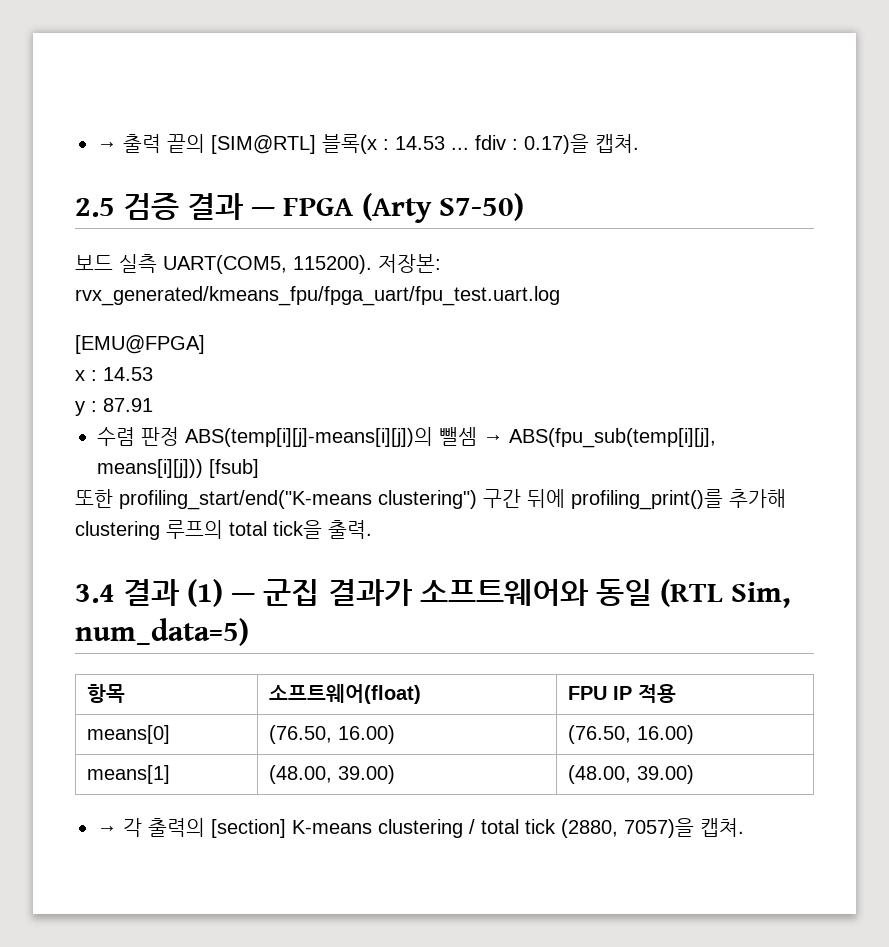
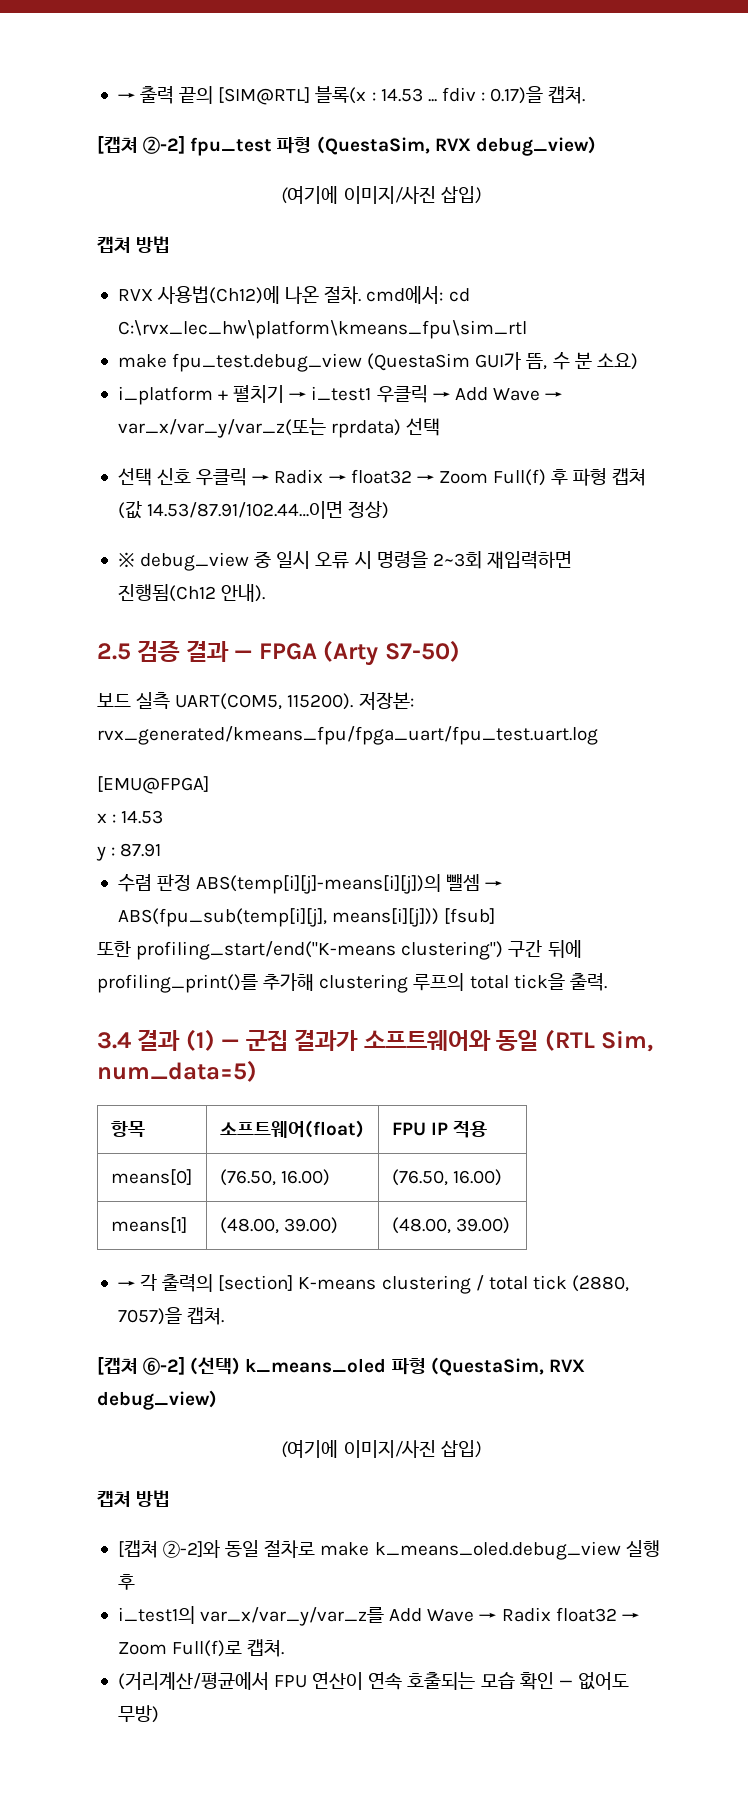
+ [캡쳐 ②-2] fpu_test 파형 (QuestaSim, RVX debug_view)
+ (여기에 이미지/사진 삽입)
+ 캡쳐 방법
+ RVX 사용법(Ch12)에 나온 절차. cmd에서: cd C:\rvx_lec_hw\platform\kmeans_fpu\sim_rtl
+ make fpu_test.debug_view (QuestaSim GUI가 뜸, 수 분 소요)
+ i_platform + 펼치기 → i_test1 우클릭 → Add Wave → var_x/var_y/var_z(또는 rprdata) 선택
+ 선택 신호 우클릭 → Radix → float32 → Zoom Full(f) 후 파형 캡쳐 (값 14.53/87.91/102.44…이면 정상)
+ ※ debug_view 중 일시 오류 시 명령을 2~3회 재입력하면 진행됨(Ch12 안내).
+ [캡쳐 ⑥-2] (선택) k_means_oled 파형 (QuestaSim, RVX debug_view)
+ (여기에 이미지/사진 삽입)
+ 캡쳐 방법
+ [캡쳐 ②-2]와 동일 절차로 make k_means_oled.debug_view 실행 후
+ i_test1의 var_x/var_y/var_z를 Add Wave → Radix float32 → Zoom Full(f)로 캡쳐.
+ (거리계산/평균에서 FPU 연산이 연속 호출되는 모습 확인 — 없어도 무방)

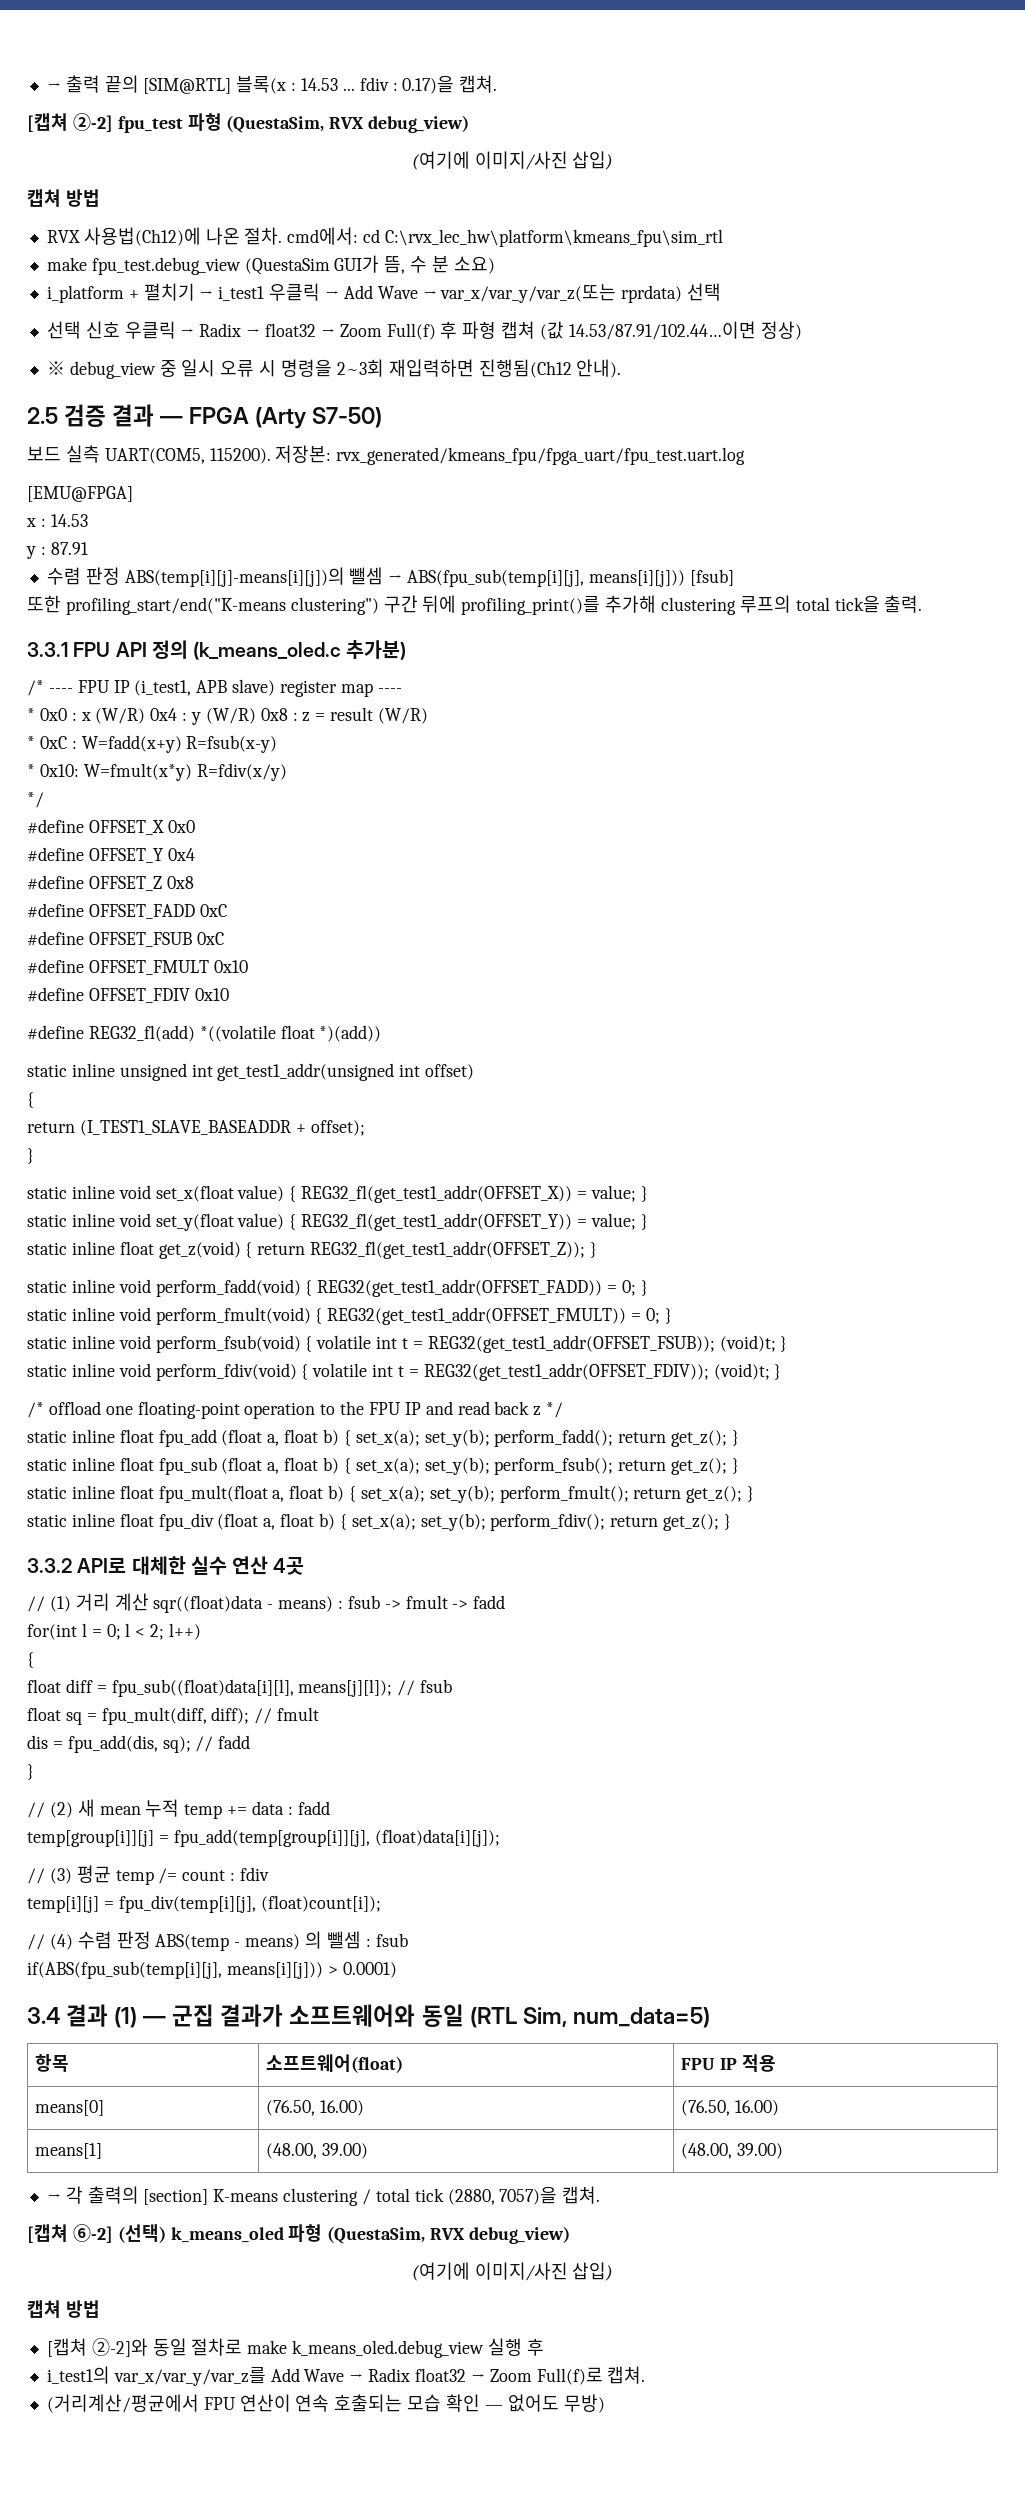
+ 3.3.1 FPU API 정의 (k_means_oled.c 추가분)
+ /* ---- FPU IP (i_test1, APB slave) register map ----
+ * 0x0 : x (W/R) 0x4 : y (W/R) 0x8 : z = result (W/R)
+ * 0xC : W=fadd(x+y) R=fsub(x-y)
+ * 0x10: W=fmult(x*y) R=fdiv(x/y)
+ */
+ #define OFFSET_X 0x0
+ #define OFFSET_Y 0x4
+ #define OFFSET_Z 0x8
+ #define OFFSET_FADD 0xC
+ #define OFFSET_FSUB 0xC
+ #define OFFSET_FMULT 0x10
+ #define OFFSET_FDIV 0x10
+ #define REG32_fl(add) *((volatile float *)(add))
+ static inline unsigned int get_test1_addr(unsigned int offset)
+ {
+ return (I_TEST1_SLAVE_BASEADDR + offset);
+ }
+ static inline void set_x(float value) { REG32_fl(get_test1_addr(OFFSET_X)) = value; }
+ static inline void set_y(float value) { REG32_fl(get_test1_addr(OFFSET_Y)) = value; }
+ static inline float get_z(void) { return REG32_fl(get_test1_addr(OFFSET_Z)); }
+ static inline void perform_fadd(void) { REG32(get_test1_addr(OFFSET_FADD)) = 0; }
+ static inline void perform_fmult(void) { REG32(get_test1_addr(OFFSET_FMULT)) = 0; }
+ static inline void perform_fsub(void) { volatile int t = REG32(get_test1_addr(OFFSET_FSUB)); (void)t; }
+ static inline void perform_fdiv(void) { volatile int t = REG32(get_test1_addr(OFFSET_FDIV)); (void)t; }
+ /* offload one floating-point operation to the FPU IP and read back z */
+ static inline float fpu_add (float a, float b) { set_x(a); set_y(b); perform_fadd(); return get_z(); }
+ static inline float fpu_sub (float a, float b) { set_x(a); set_y(b); perform_fsub(); return get_z(); }
+ static inline float fpu_mult(float a, float b) { set_x(a); set_y(b); perform_fmult(); return get_z(); }
+ static inline float fpu_div (float a, float b) { set_x(a); set_y(b); perform_fdiv(); return get_z(); }
+ 3.3.2 API로 대체한 실수 연산 4곳
+ // (1) 거리 계산 sqr((float)data - means) : fsub -> fmult -> fadd
+ for(int l = 0; l < 2; l++)
+ {
+ float diff = fpu_sub((float)data[i][l], means[j][l]); // fsub
+ float sq = fpu_mult(diff, diff); // fmult
+ dis = fpu_add(dis, sq); // fadd
+ }
+ // (2) 새 mean 누적 temp += data : fadd
+ temp[group[i]][j] = fpu_add(temp[group[i]][j], (float)data[i][j]);
+ // (3) 평균 temp /= count : fdiv
+ temp[i][j] = fpu_div(temp[i][j], (float)count[i]);
+ // (4) 수렴 판정 ABS(temp - means) 의 뺄셈 : fsub
+ if(ABS(fpu_sub(temp[i][j], means[i][j])) > 0.0001)

